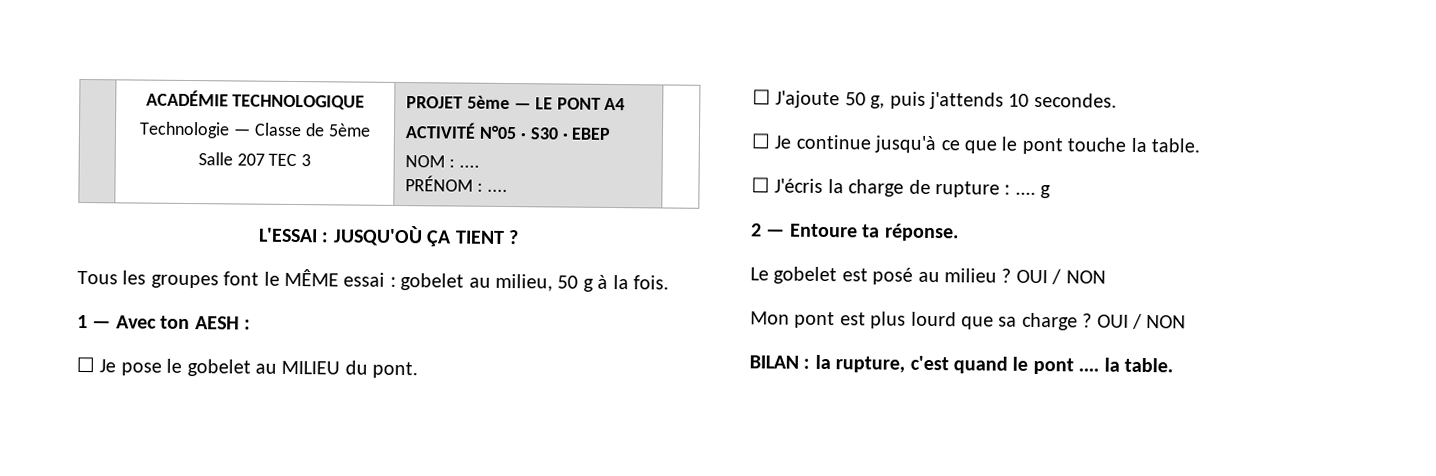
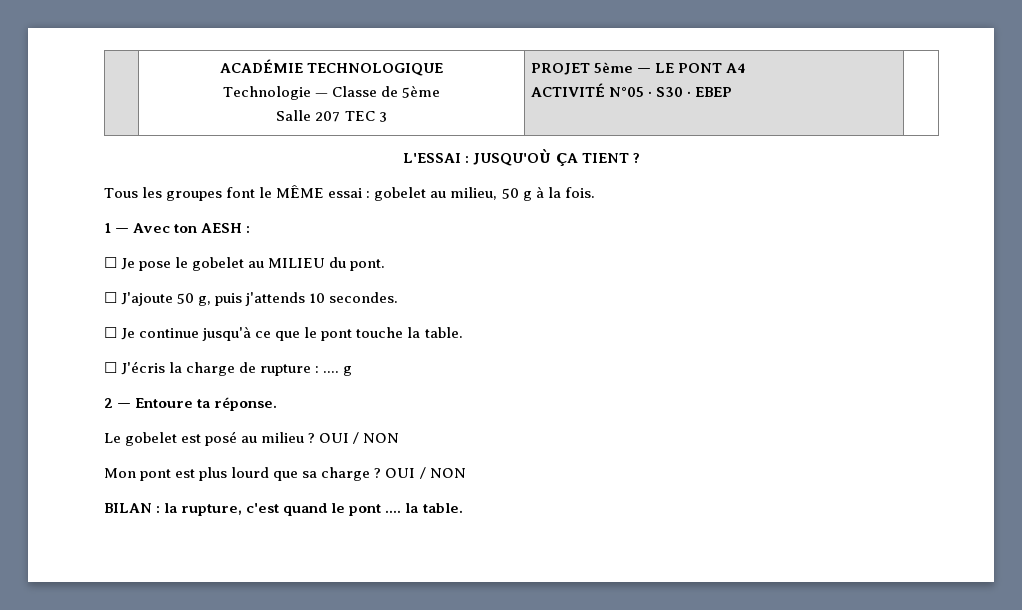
  | ACADÉMIE TECHNOLOGIQUE
  Technologie — Classe de 5ème
  Salle 207 TEC 3 | PROJET 5ème — LE PONT A4
- ACTIVITÉ N°05 · S30 · EBEP
- NOM : ....
- PRÉNOM : .... |
+ ACTIVITÉ N°05 · S30 · EBEP |

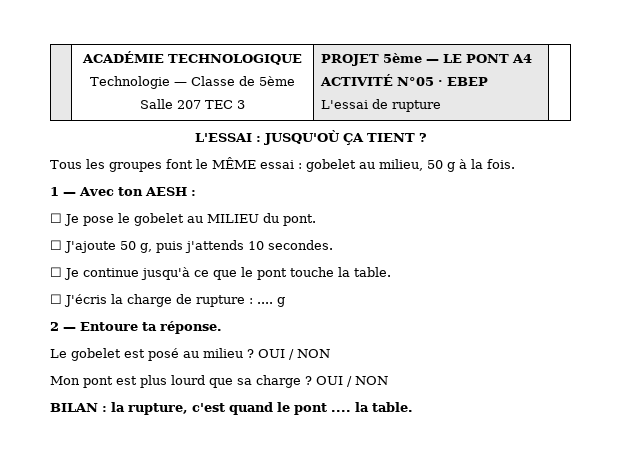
  | ACADÉMIE TECHNOLOGIQUE
  Technologie — Classe de 5ème
  Salle 207 TEC 3 | PROJET 5ème — LE PONT A4
- ACTIVITÉ N°05 · S30 · EBEP |
+ ACTIVITÉ N°05 · EBEP
+ L'essai de rupture |

